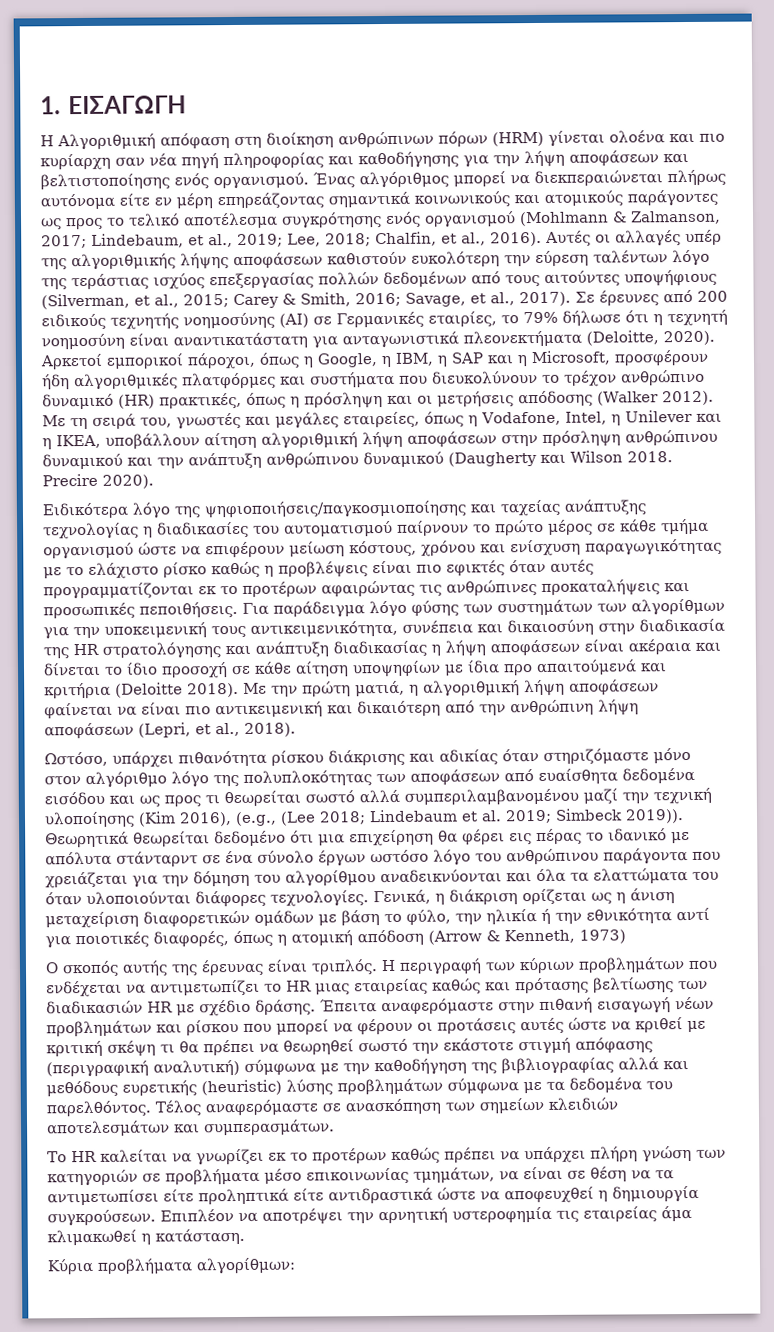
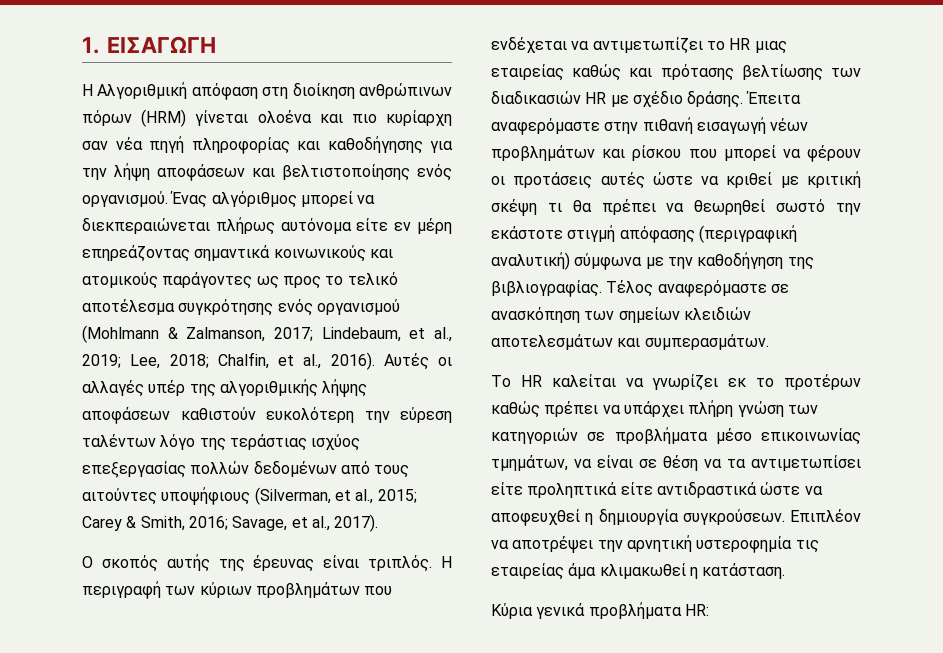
- Σε έρευνες από 200 ειδικούς τεχνητής νοημοσύνης (AI) σε Γερμανικές εταιρίες, το 79% δήλωσε ότι η τεχνητή νοημοσύνη είναι αναντικατάστατη για ανταγωνιστικά πλεονεκτήματα (Deloitte, 2020). Αρκετοί εμπορικοί πάροχοι, όπως η Google, η IBM, η SAP και η Microsoft, προσφέρουν ήδη αλγοριθμικές πλατφόρμες και συστήματα που διευκολύνουν το τρέχον ανθρώπινο δυναμικό (HR) πρακτικές, όπως η πρόσληψη και οι μετρήσεις απόδοσης (Walker 2012). Με τη σειρά του, γνωστές και μεγάλες εταιρείες, όπως η Vodafone, Intel, η Unilever και η IKEA, υποβάλλουν αίτηση αλγοριθμική λήψη αποφάσεων στην πρόσληψη ανθρώπινου δυναμικού και την ανάπτυξη ανθρώπινου δυναμικού (Daugherty και Wilson 2018. Precire 2020).
- Ειδικότερα λόγο της ψηφιοποιήσεις/παγκοσμιοποίησης και ταχείας ανάπτυξης τεχνολογίας η διαδικασίες του αυτοματισμού παίρνουν το πρώτο μέρος σε κάθε τμήμα οργανισμού ώστε να επιφέρουν μείωση κόστους, χρόνου και ενίσχυση παραγωγικότητας με το ελάχιστο ρίσκο καθώς η προβλέψεις είναι πιο εφικτές όταν αυτές προγραμματίζονται εκ το προτέρων αφαιρώντας τις ανθρώπινες προκαταλήψεις και προσωπικές πεποιθήσεις. Για παράδειγμα λόγο φύσης των συστημάτων των αλγορίθμων για την υποκειμενική τους αντικειμενικότητα, συνέπεια και δικαιοσύνη στην διαδικασία της HR στρατολόγησης και ανάπτυξη διαδικασίας η λήψη αποφάσεων είναι ακέραια και δίνεται το ίδιο προσοχή σε κάθε αίτηση υποψηφίων με ίδια προ απαιτούμενά και κριτήρια (Deloitte 2018). Με την πρώτη ματιά, η αλγοριθμική λήψη αποφάσεων φαίνεται να είναι πιο αντικειμενική και δικαιότερη από την ανθρώπινη λήψη αποφάσεων (Lepri, et al., 2018).
- Ωστόσο, υπάρχει πιθανότητα ρίσκου διάκρισης και αδικίας όταν στηριζόμαστε μόνο στον αλγόριθμο λόγο της πολυπλοκότητας των αποφάσεων από ευαίσθητα δεδομένα εισόδου και ως προς τι θεωρείται σωστό αλλά συμπεριλαμβανομένου μαζί την τεχνική υλοποίησης (Kim 2016), (e.g., (Lee 2018; Lindebaum et al. 2019; Simbeck 2019)). Θεωρητικά θεωρείται δεδομένο ότι μια επιχείρηση θα φέρει εις πέρας το ιδανικό με απόλυτα στάνταρντ σε ένα σύνολο έργων ωστόσο λόγο του ανθρώπινου παράγοντα που χρειάζεται για την δόμηση του αλγορίθμου αναδεικνύονται και όλα τα ελαττώματα του όταν υλοποιούνται διάφορες τεχνολογίες. Γενικά, η διάκριση ορίζεται ως η άνιση μεταχείριση διαφορετικών ομάδων με βάση το φύλο, την ηλικία ή την εθνικότητα αντί για ποιοτικές διαφορές, όπως η ατομική απόδοση (Arrow & Kenneth, 1973)
- Έπειτα αναφερόμαστε στην πιθανή εισαγωγή νέων προβλημάτων και ρίσκου που μπορεί να φέρουν οι προτάσεις αυτές ώστε να κριθεί με κριτική σκέψη τι θα πρέπει να θεωρηθεί σωστό την εκάστοτε στιγμή απόφασης (περιγραφική αναλυτική) σύμφωνα με την καθοδήγηση της βιβλιογραφίας αλλά και μεθόδους ευρετικής (heuristic) λύσης προβλημάτων σύμφωνα με τα δεδομένα του παρελθόντος.
+ Έπειτα αναφερόμαστε στην πιθανή εισαγωγή νέων προβλημάτων και ρίσκου που μπορεί να φέρουν οι προτάσεις αυτές ώστε να κριθεί με κριτική σκέψη τι θα πρέπει να θεωρηθεί σωστό την εκάστοτε στιγμή απόφασης (περιγραφική αναλυτική) σύμφωνα με την καθοδήγηση της βιβλιογραφίας.
- Κύρια προβλήματα αλγορίθμων:
+ Κύρια γενικά προβλήματα HR:

